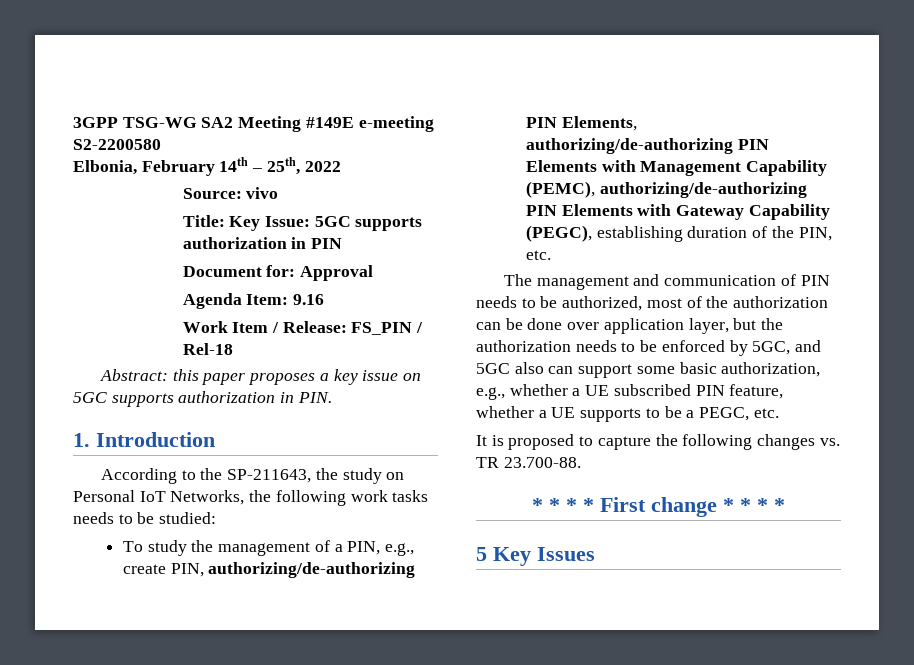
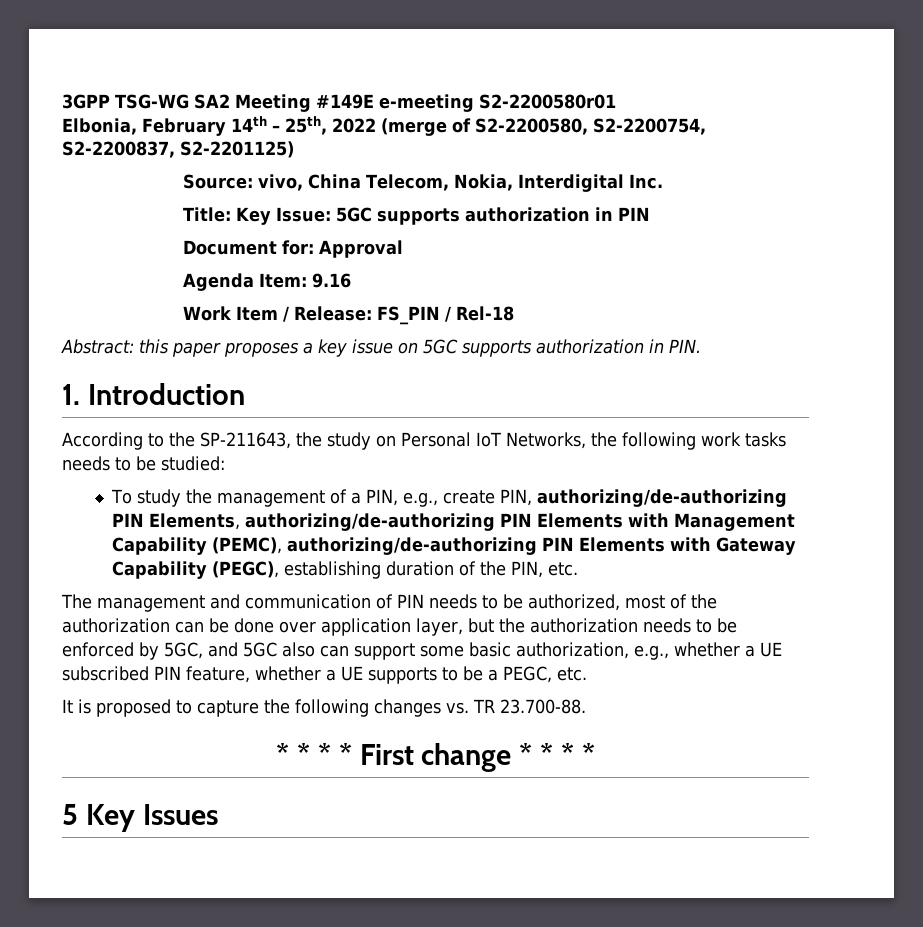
- 3GPP TSG-WG SA2 Meeting #149E e-meeting S2-2200580
+ 3GPP TSG-WG SA2 Meeting #149E e-meeting S2-2200580r01
- Elbonia, February 14th – 25th, 2022
- Source: vivo
+ Elbonia, February 14th – 25th, 2022 (merge of S2-2200580, S2-2200754, S2-2200837, S2-2201125)
+ Source: vivo, China Telecom, Nokia, Interdigital Inc.

